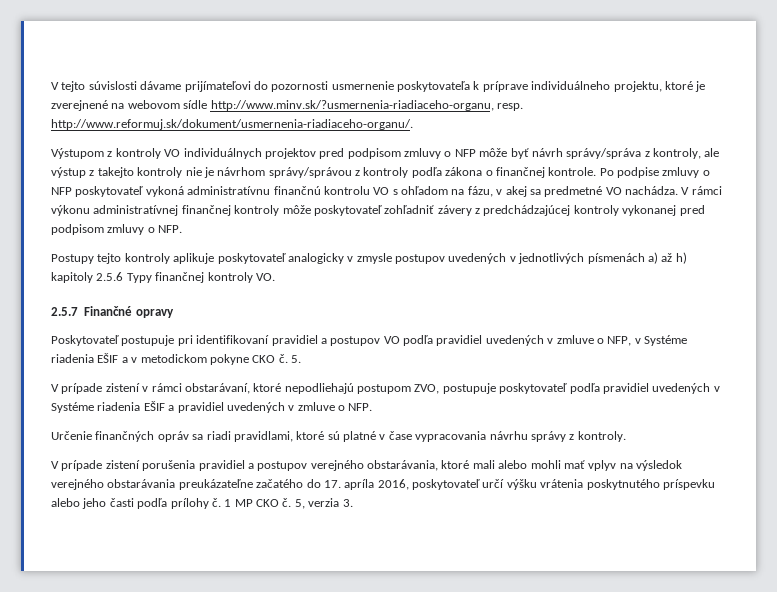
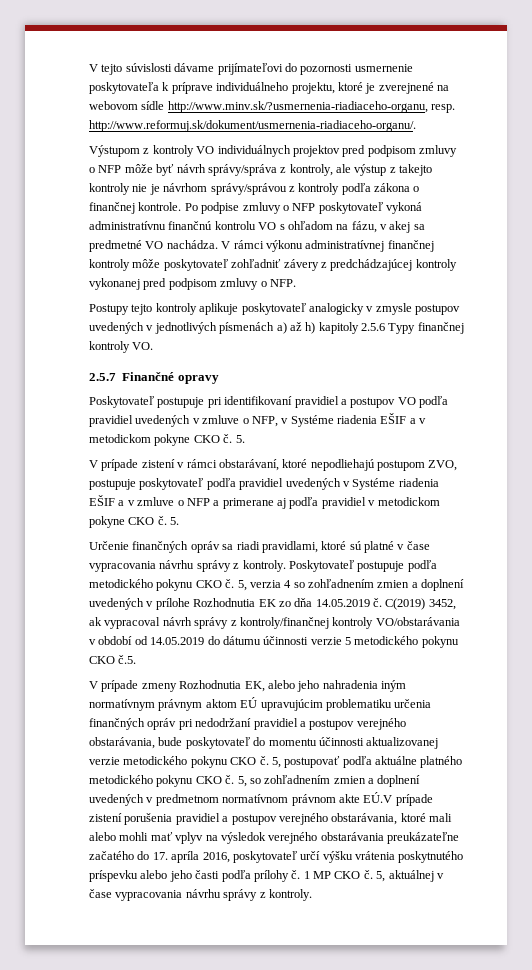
- V prípade zistení v rámci obstarávaní, ktoré nepodliehajú postupom ZVO, postupuje poskytovateľ podľa pravidiel uvedených v Systéme riadenia EŠIF a pravidiel uvedených v zmluve o NFP.
+ V prípade zistení v rámci obstarávaní, ktoré nepodliehajú postupom ZVO, postupuje poskytovateľ podľa pravidiel uvedených v Systéme riadenia EŠIF a v zmluve o NFP a primerane aj podľa pravidiel v metodickom pokyne CKO č. 5.
- Určenie finančných opráv sa riadi pravidlami, ktoré sú platné v čase vypracovania návrhu správy z kontroly.
- V prípade zistení porušenia pravidiel a postupov verejného obstarávania, ktoré mali alebo mohli mať vplyv na výsledok verejného obstarávania preukázateľne začatého do 17. apríla 2016, poskytovateľ určí výšku vrátenia poskytnutého príspevku alebo jeho časti podľa prílohy č.
+ Určenie finančných opráv sa riadi pravidlami, ktoré sú platné v čase vypracovania návrhu správy z kontroly. Poskytovateľ postupuje podľa metodického pokynu CKO č. 5, verzia 4 so zohľadnením zmien a doplnení uvedených v prílohe Rozhodnutia EK zo dňa 14.05.2019 č. C(2019) 3452, ak vypracoval návrh správy z kontroly/finančnej kontroly VO/obstarávania v období od 14.05.2019 do dátumu účinnosti verzie 5 metodického pokynu CKO č.5.
+ V prípade zmeny Rozhodnutia EK, alebo jeho nahradenia iným normatívnym právnym aktom EÚ upravujúcim problematiku určenia finančných opráv pri nedodržaní pravidiel a postupov verejného obstarávania, bude poskytovateľ do momentu účinnosti aktualizovanej verzie metodického pokynu CKO č. 5, postupovať podľa aktuálne platného metodického pokynu CKO č. 5, so zohľadnením zmien a doplnení uvedených v predmetnom normatívnom právnom akte EÚ.V prípade zistení porušenia pravidiel a postupov verejného obstarávania, ktoré mali alebo mohli mať vplyv na výsledok verejného obstarávania preukázateľne začatého do 17. apríla 2016, poskytovateľ určí výšku vrátenia poskytnutého príspevku alebo jeho časti podľa prílohy č.
- 5, verzia 3.
+ 5, aktuálnej v čase vypracovania návrhu správy z kontroly.

